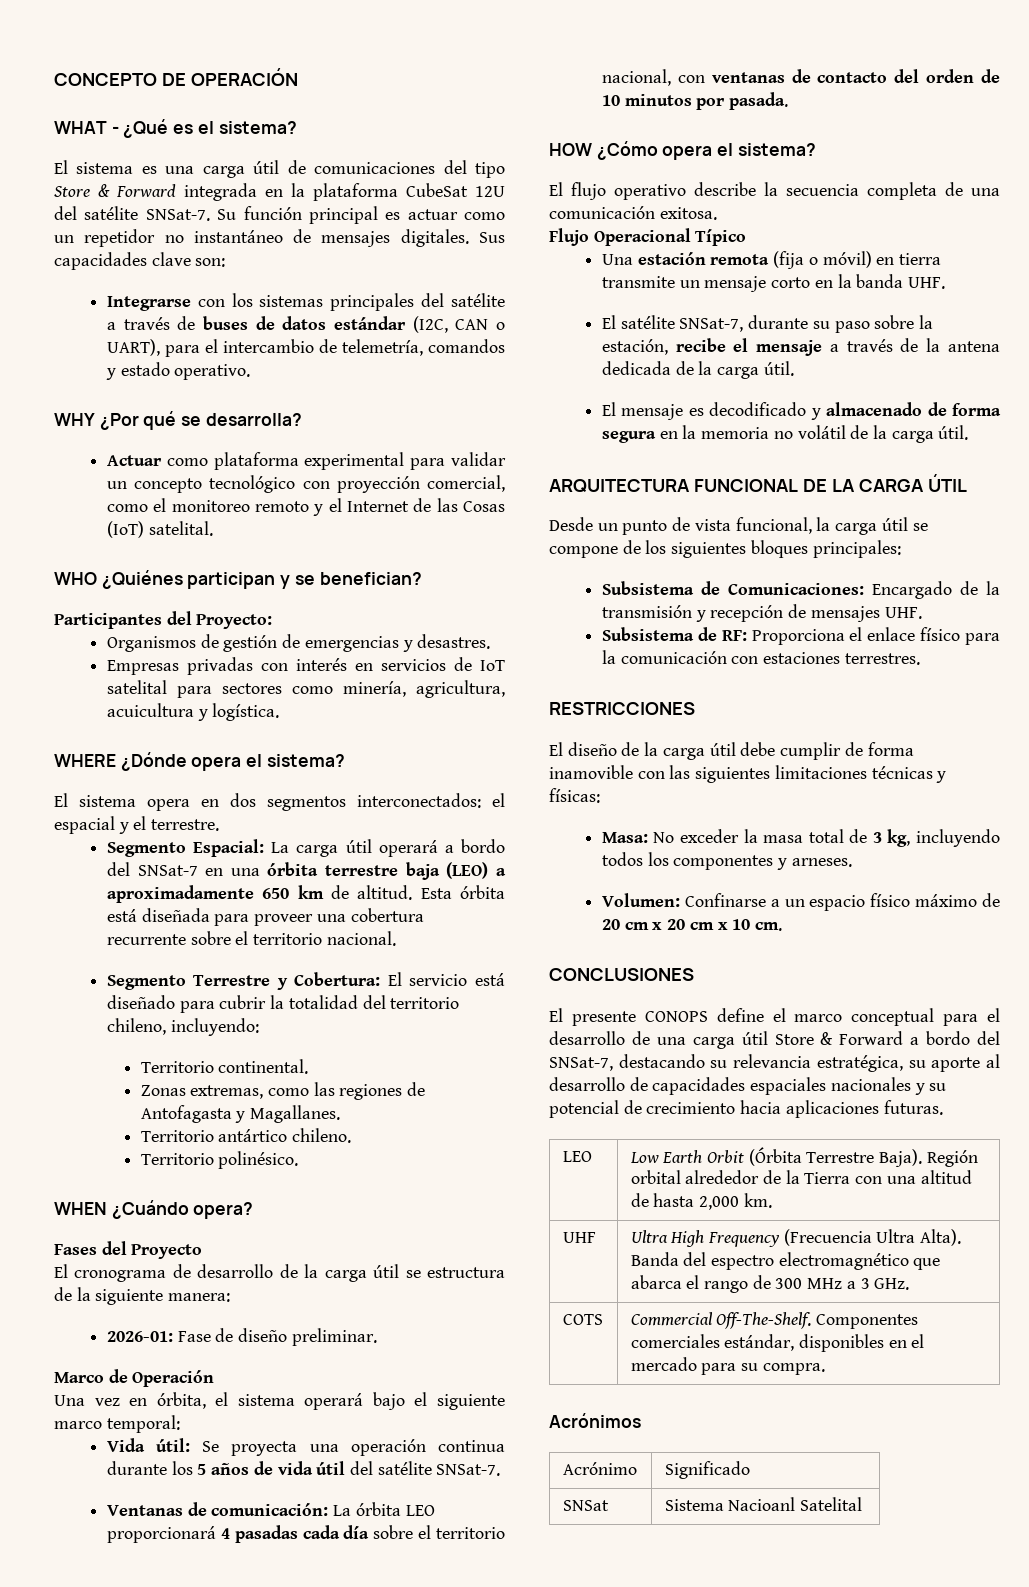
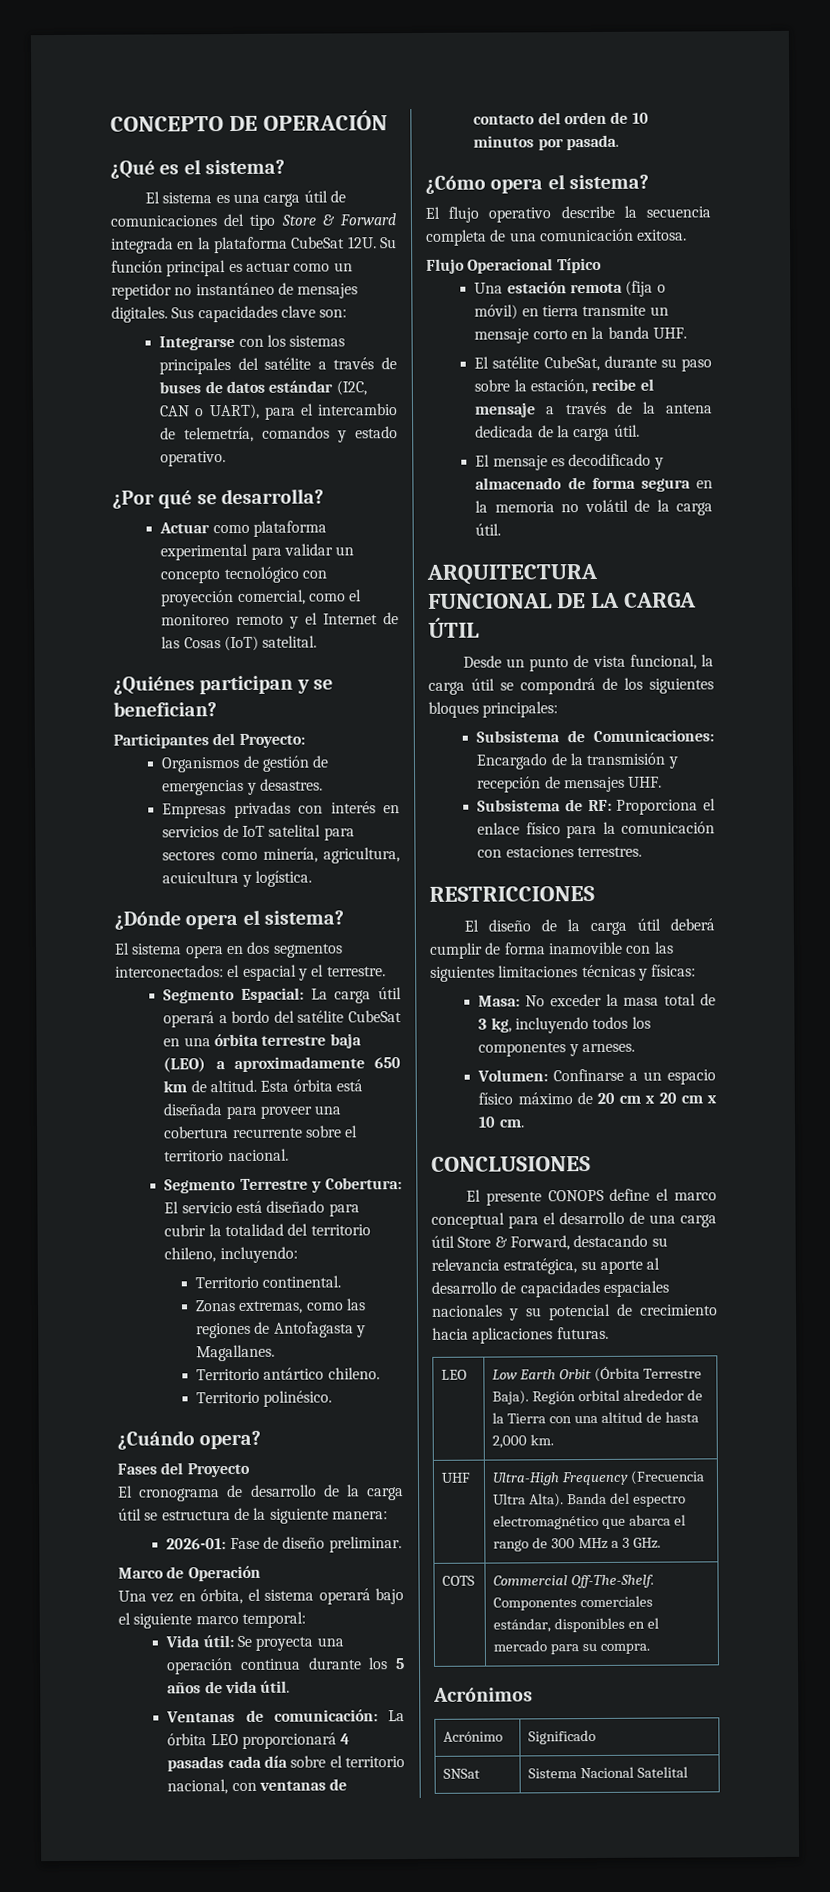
- WHAT - ¿Qué es el sistema?
+ ¿Qué es el sistema?
- El sistema es una carga útil de comunicaciones del tipo Store & Forward integrada en la plataforma CubeSat 12U del satélite SNSat-7.
+ El sistema es una carga útil de comunicaciones del tipo Store & Forward integrada en la plataforma CubeSat 12U.
- WHY ¿Por qué se desarrolla?
+ ¿Por qué se desarrolla?
- WHO ¿Quiénes participan y se benefician?
+ ¿Quiénes participan y se benefician?
- WHERE ¿Dónde opera el sistema?
+ ¿Dónde opera el sistema?
- Segmento Espacial: La carga útil operará a bordo del SNSat-7 en una órbita terrestre baja (LEO) a aproximadamente 650 km de altitud.
+ Segmento Espacial: La carga útil operará a bordo del satélite CubeSat en una órbita terrestre baja (LEO) a aproximadamente 650 km de altitud.
- WHEN ¿Cuándo opera?
+ ¿Cuándo opera?
- Vida útil: Se proyecta una operación continua durante los 5 años de vida útil del satélite SNSat-7.
+ Vida útil: Se proyecta una operación continua durante los 5 años de vida útil.
- HOW ¿Cómo opera el sistema?
+ ¿Cómo opera el sistema?
- El satélite SNSat-7, durante su paso sobre la estación, recibe el mensaje a través de la antena dedicada de la carga útil.
+ El satélite CubeSat, durante su paso sobre la estación, recibe el mensaje a través de la antena dedicada de la carga útil.
- Desde un punto de vista funcional, la carga útil se compone de los siguientes bloques principales:
+ Desde un punto de vista funcional, la carga útil se compondrá de los siguientes bloques principales:
- El diseño de la carga útil debe cumplir de forma inamovible con las siguientes limitaciones técnicas y físicas:
+ El diseño de la carga útil deberá cumplir de forma inamovible con las siguientes limitaciones técnicas y físicas:
- El presente CONOPS define el marco conceptual para el desarrollo de una carga útil Store & Forward a bordo del SNSat-7, destacando su relevancia estratégica, su aporte al desarrollo de capacidades espaciales nacionales y su potencial de crecimiento hacia aplicaciones futuras.
+ El presente CONOPS define el marco conceptual para el desarrollo de una carga útil Store & Forward, destacando su relevancia estratégica, su aporte al desarrollo de capacidades espaciales nacionales y su potencial de crecimiento hacia aplicaciones futuras.
- UHF | Ultra High Frequency (Frecuencia Ultra Alta). Banda del espectro electromagnético que abarca el rango de 300 MHz a 3 GHz.
+ UHF | Ultra-High Frequency (Frecuencia Ultra Alta). Banda del espectro electromagnético que abarca el rango de 300 MHz a 3 GHz.
- SNSat | Sistema Nacioanl Satelital
+ SNSat | Sistema Nacional Satelital

